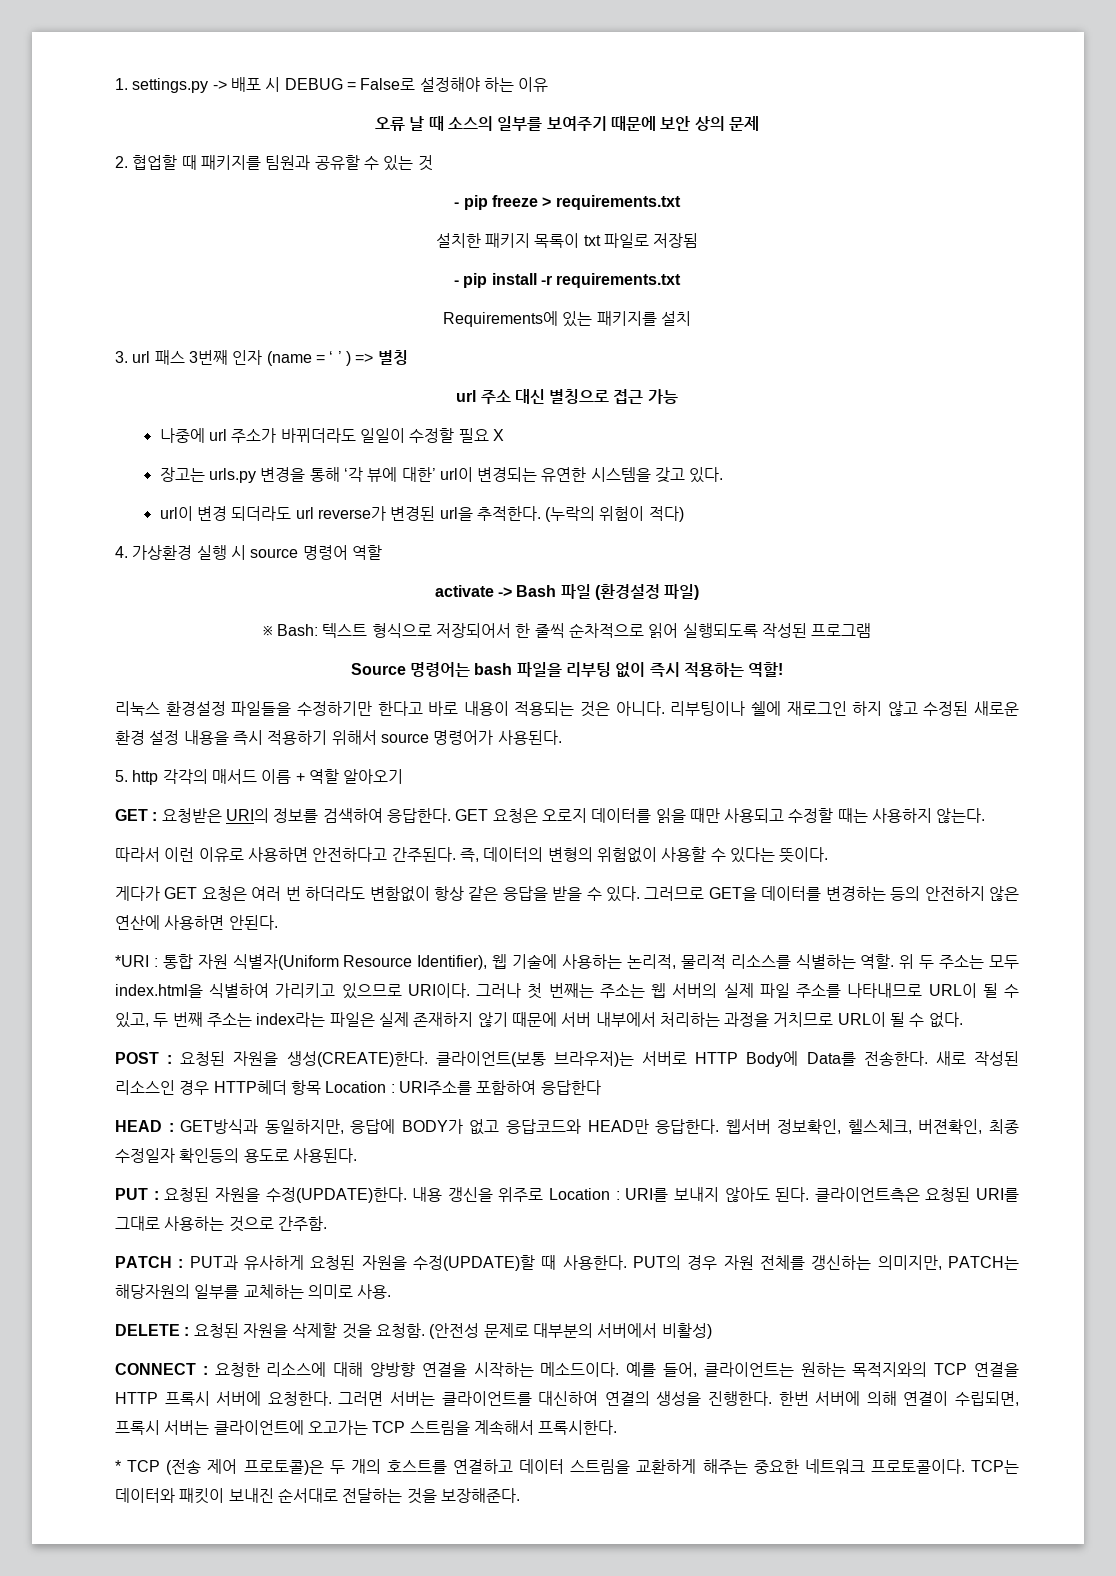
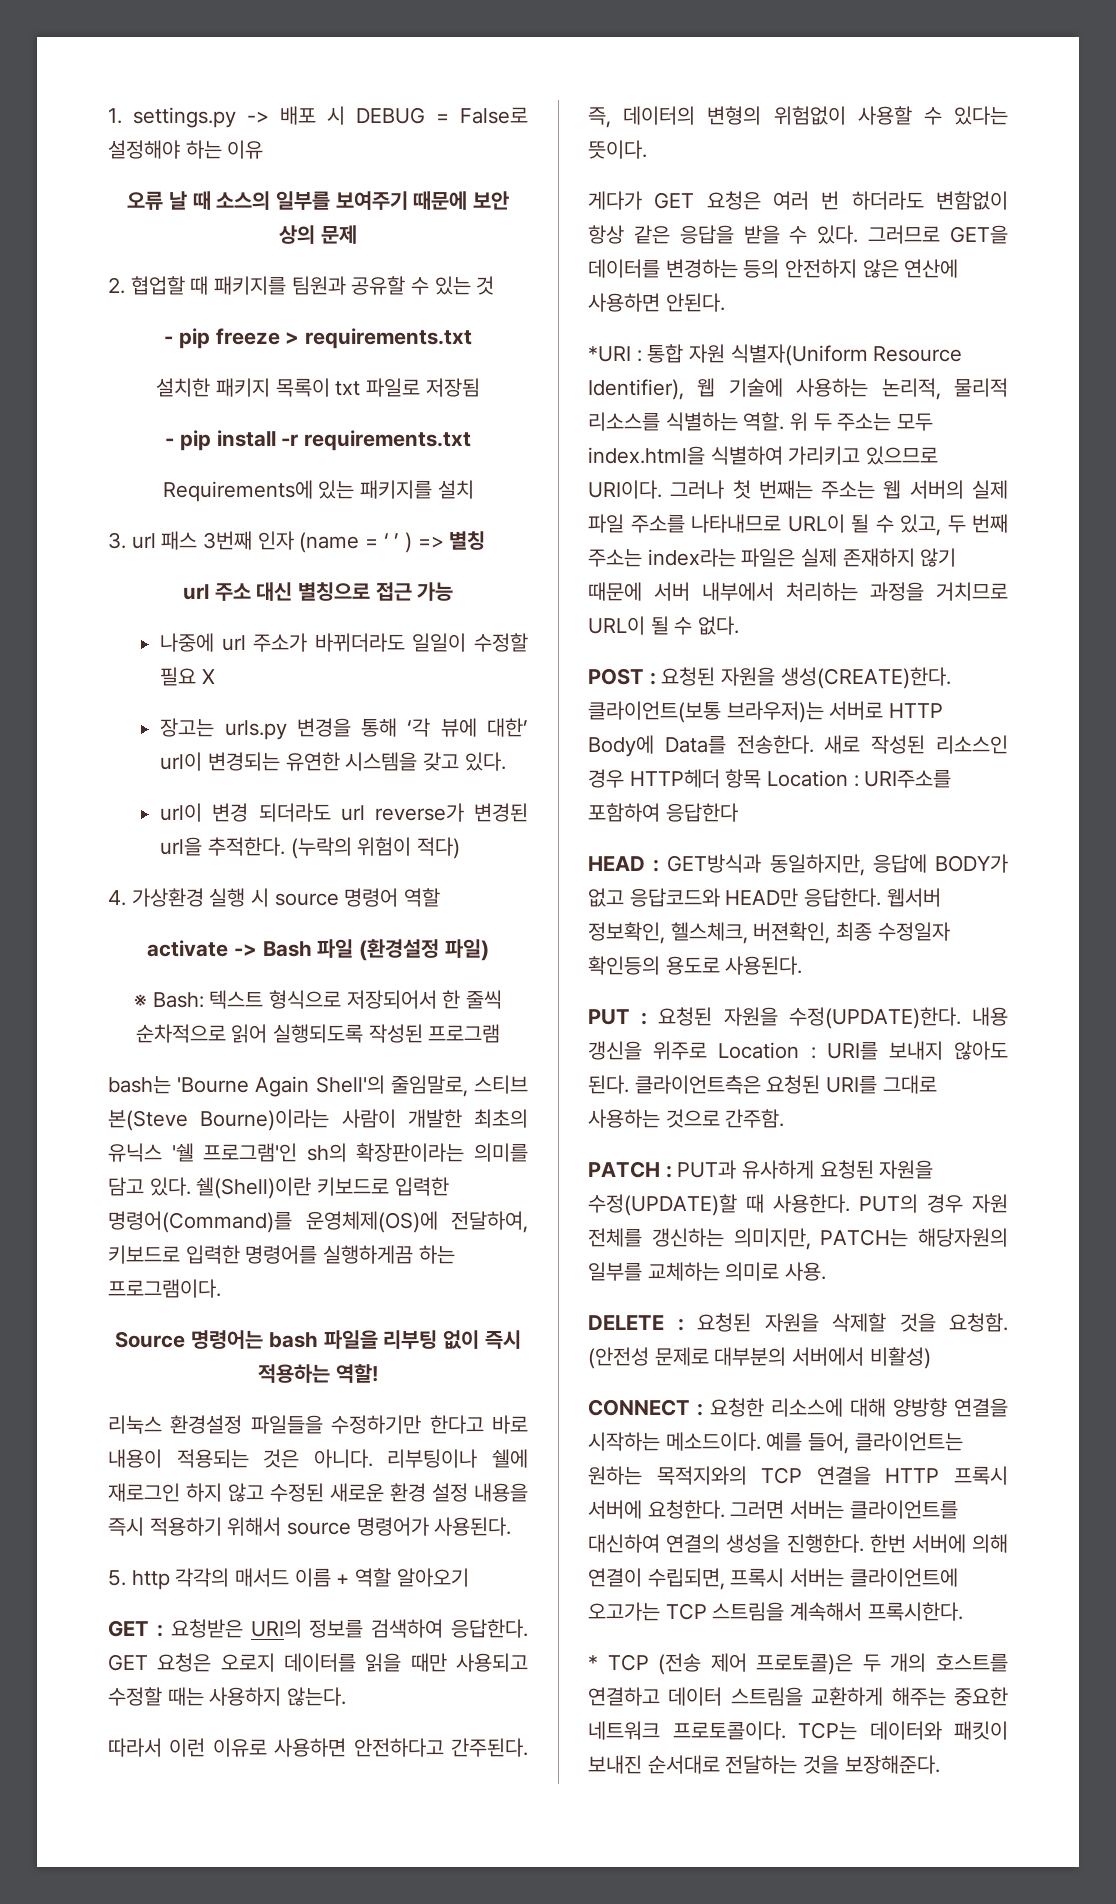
+ bash는 'Bourne Again Shell'의 줄임말로, 스티브 본(Steve Bourne)이라는 사람이 개발한 최초의 유닉스 '쉘 프로그램'인 sh의 확장판이라는 의미를 담고 있다. 쉘(Shell)이란 키보드로 입력한 명령어(Command)를 운영체제(OS)에 전달하여, 키보드로 입력한 명령어를 실행하게끔 하는 프로그램이다.

